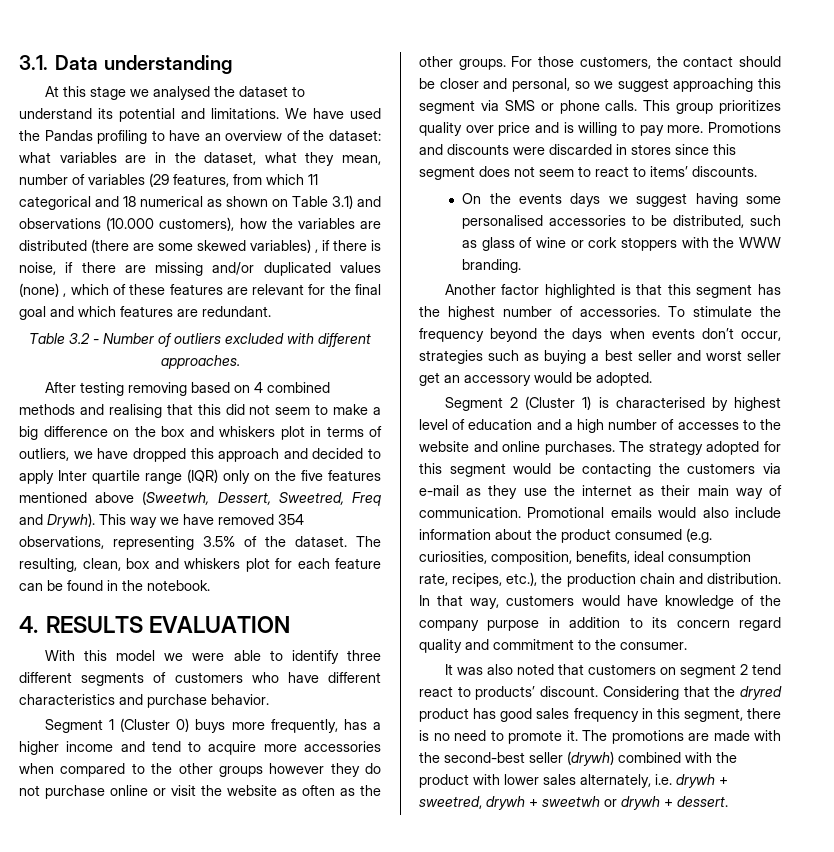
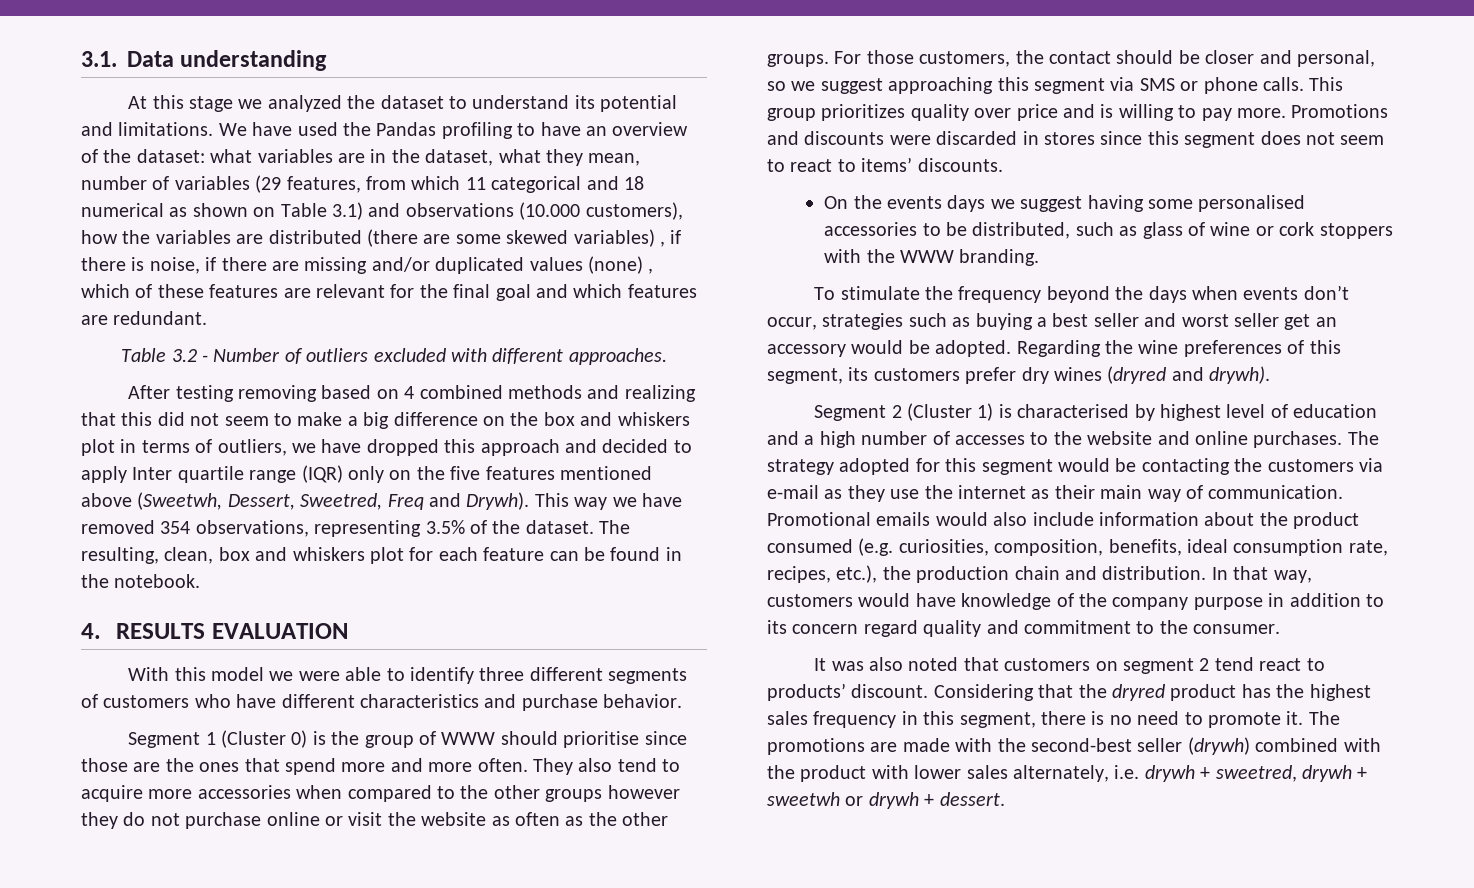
- At this stage we analysed the dataset to understand its potential and limitations.
+ At this stage we analyzed the dataset to understand its potential and limitations.
- After testing removing based on 4 combined methods and realising that this did not seem to make a big difference on the box and whiskers plot in terms of outliers, we have dropped this approach and decided to apply Inter quartile range (IQR) only on the five features mentioned above (Sweetwh, Dessert, Sweetred, Freq and Drywh).
+ After testing removing based on 4 combined methods and realizing that this did not seem to make a big difference on the box and whiskers plot in terms of outliers, we have dropped this approach and decided to apply Inter quartile range (IQR) only on the five features mentioned above (Sweetwh, Dessert, Sweetred, Freq and Drywh).
- Segment 1 (Cluster 0) buys more frequently, has a higher income and tend to acquire more accessories when compared to the other groups however they do not purchase online or visit the website as often as the other groups.
+ Segment 1 (Cluster 0) is the group of WWW should prioritise since those are the ones that spend more and more often. They also tend to acquire more accessories when compared to the other groups however they do not purchase online or visit the website as often as the other groups.
- Another factor highlighted is that this segment has the highest number of accessories.
+ Regarding the wine preferences of this segment, its customers prefer dry wines (dryred and drywh).
- Considering that the dryred product has good sales frequency in this segment, there is no need to promote it.
+ Considering that the dryred product has the highest sales frequency in this segment, there is no need to promote it.

